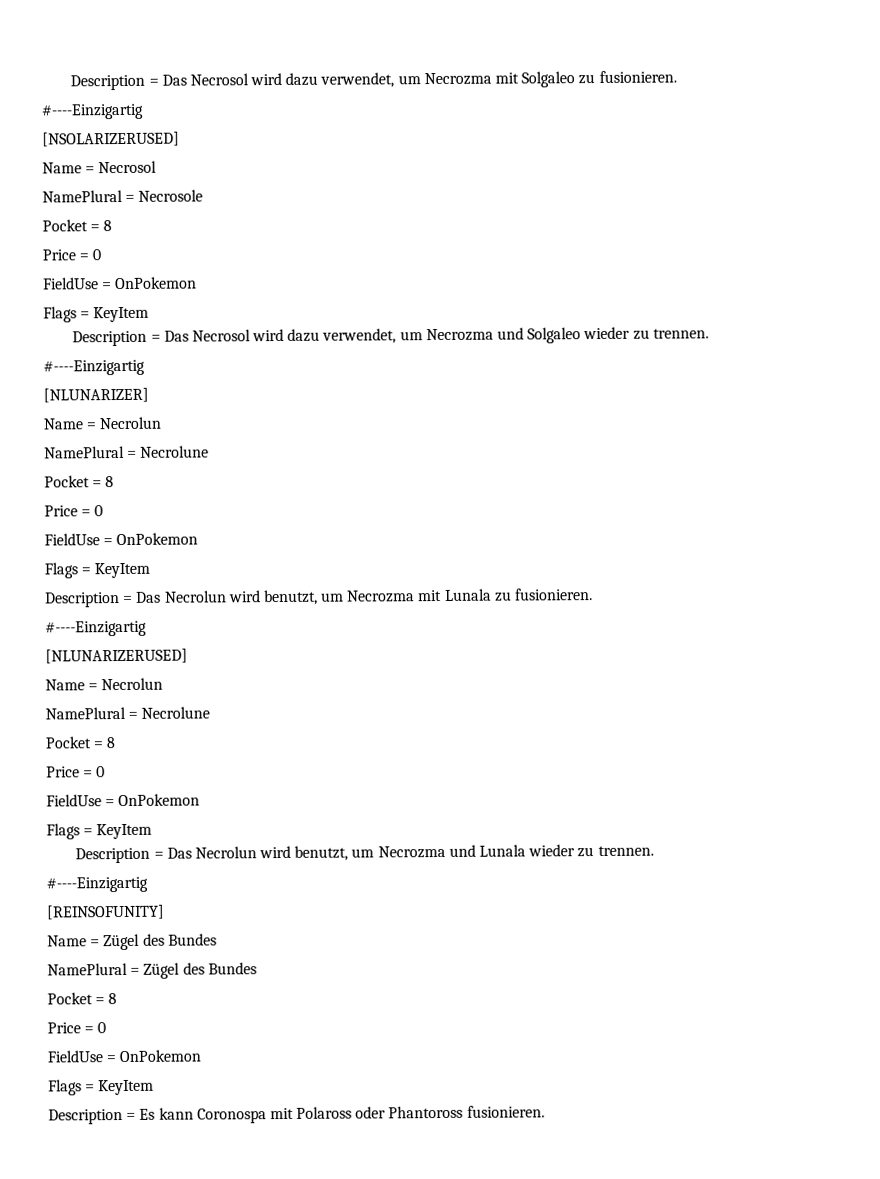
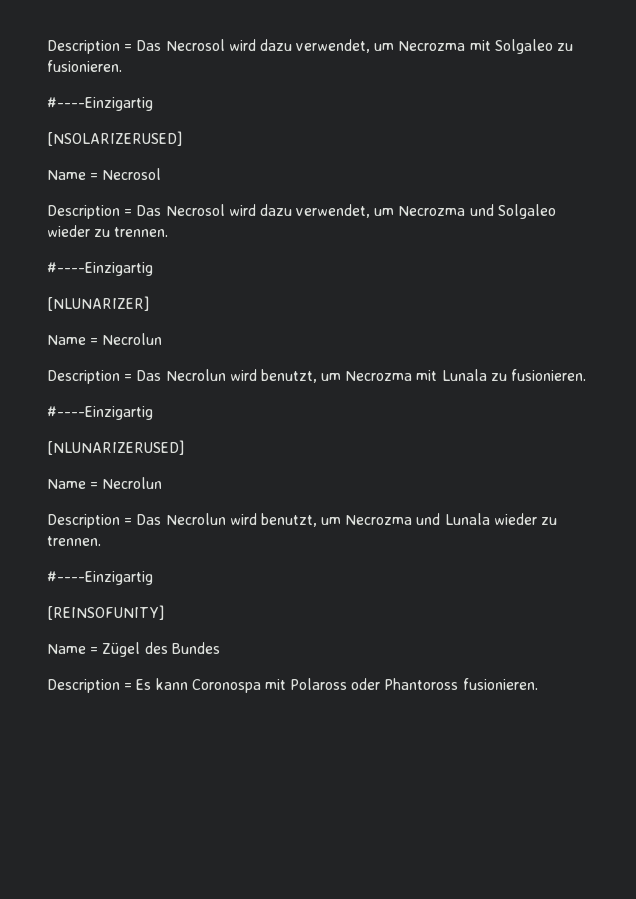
- NamePlural = Necrosole
- Pocket = 8
- Price = 0
- FieldUse = OnPokemon
- Flags = KeyItem
  [NLUNARIZER]
  Name = Necrolun
- NamePlural = Necrolune
- Pocket = 8
- Price = 0
- FieldUse = OnPokemon
- Flags = KeyItem
  [NLUNARIZERUSED]
  Name = Necrolun
- NamePlural = Necrolune
- Pocket = 8
- Price = 0
- FieldUse = OnPokemon
- Flags = KeyItem
- NamePlural = Zügel des Bundes
- Pocket = 8
- Price = 0
- FieldUse = OnPokemon
- Flags = KeyItem

